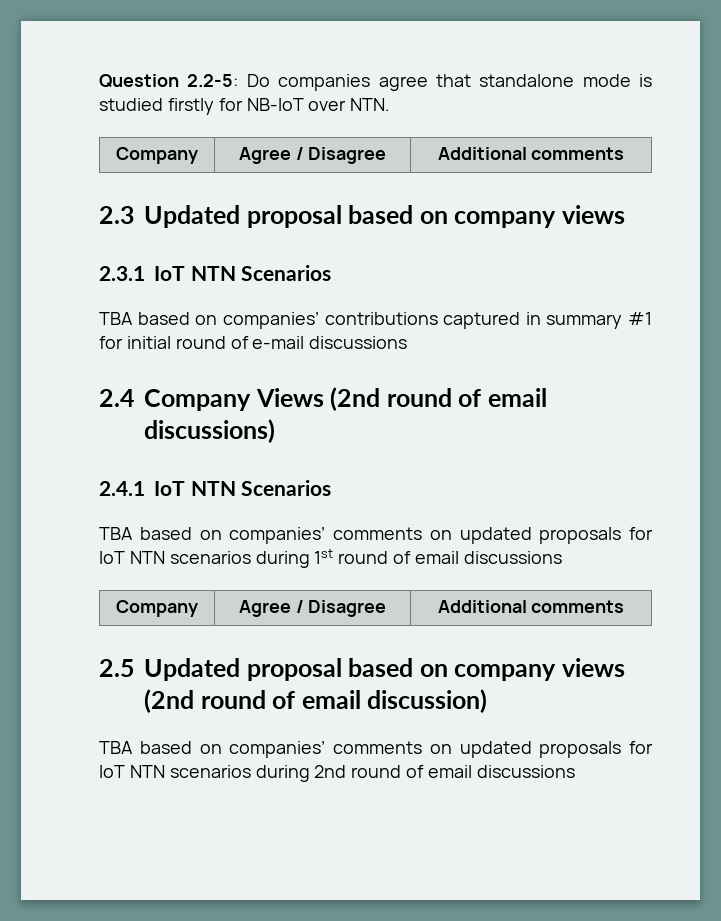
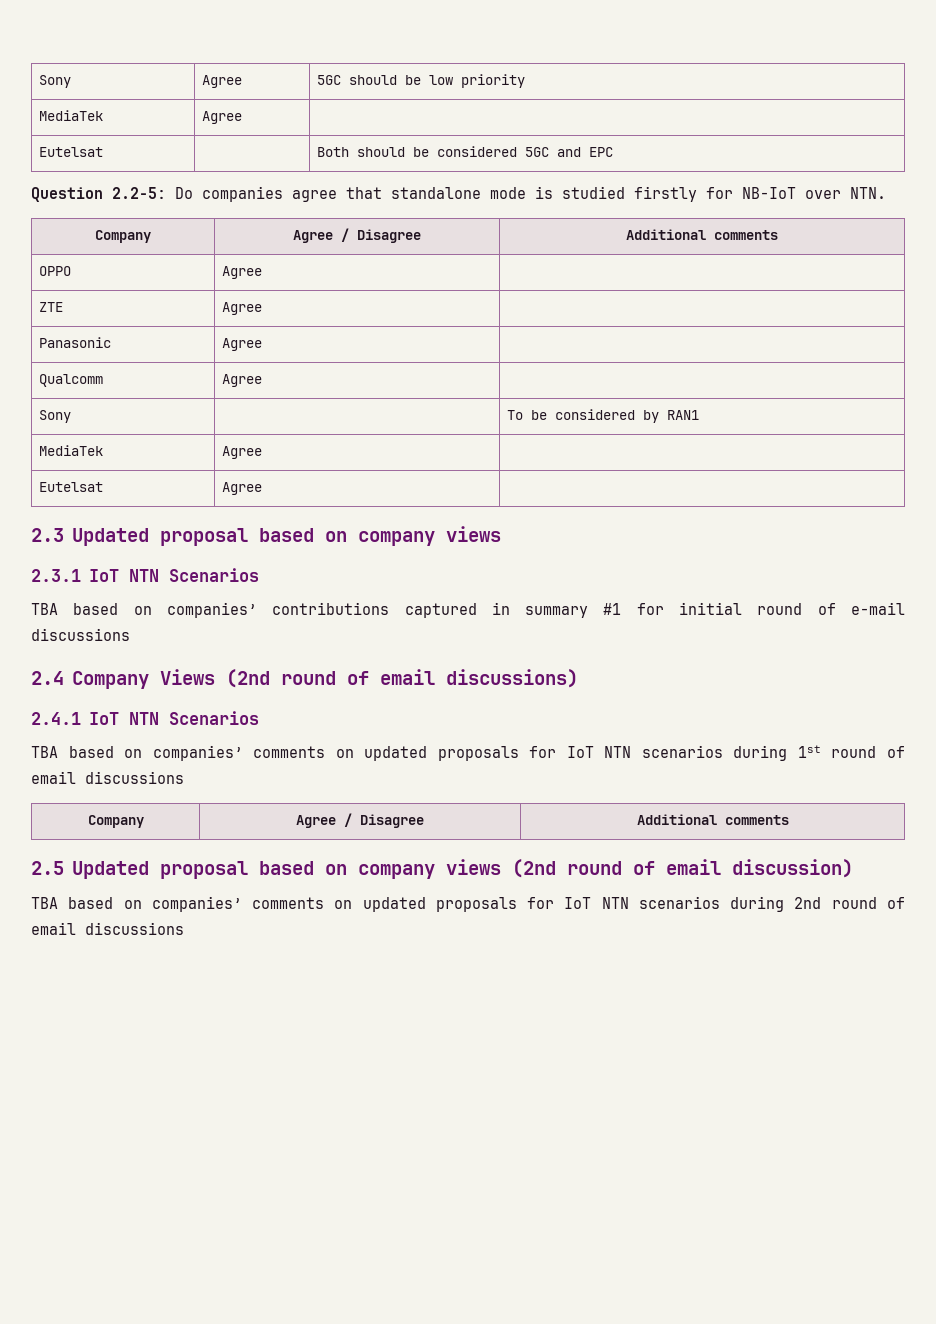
+ Sony | Agree | 5GC should be low priority
+ MediaTek | Agree |
+ Eutelsat | | Both should be considered 5GC and EPC
+ OPPO | Agree |
+ ZTE | Agree |
+ Panasonic | Agree |
+ Qualcomm | Agree |
+ Sony | | To be considered by RAN1
+ MediaTek | Agree |
+ Eutelsat | Agree |

